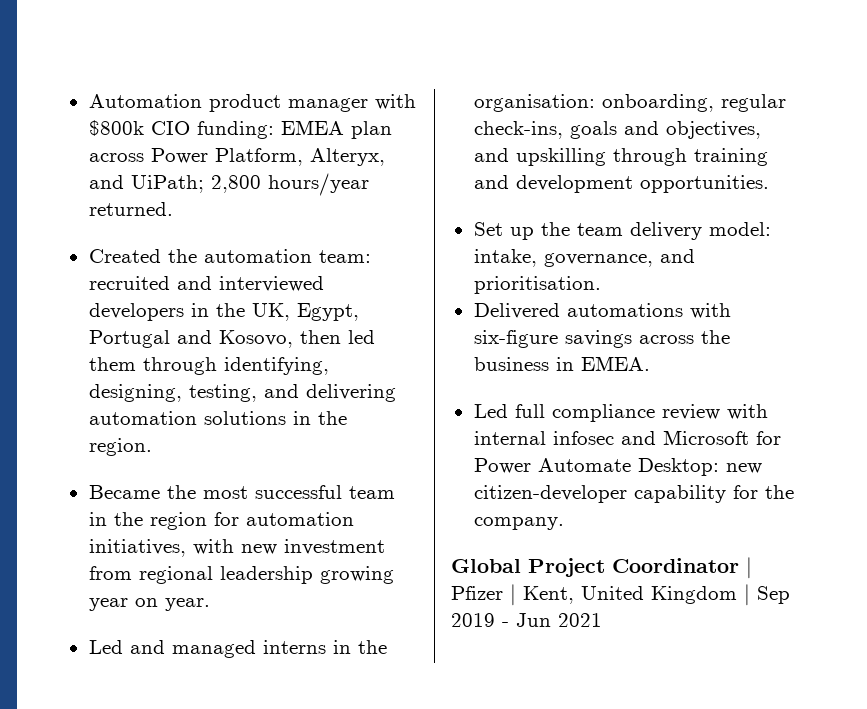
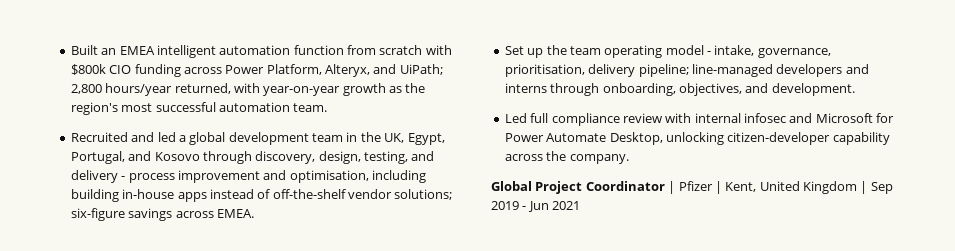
- Automation product manager with $800k CIO funding: EMEA plan across Power Platform, Alteryx, and UiPath; 2,800 hours/year returned.
- Created the automation team: recruited and interviewed developers in the UK, Egypt, Portugal and Kosovo, then led them through identifying, designing, testing, and delivering automation solutions in the region.
- Became the most successful team in the region for automation initiatives, with new investment from regional leadership growing year on year.
- Led and managed interns in the organisation: onboarding, regular check-ins, goals and objectives, and upskilling through training and development opportunities.
- Set up the team delivery model: intake, governance, and prioritisation.
- Delivered automations with six-figure savings across the business in EMEA.
+ Built an EMEA intelligent automation function from scratch with $800k CIO funding across Power Platform, Alteryx, and UiPath; 2,800 hours/year returned, with year-on-year growth as the region's most successful automation team.
+ Recruited and led a global development team in the UK, Egypt, Portugal, and Kosovo through discovery, design, testing, and delivery - process improvement and optimisation, including building in-house apps instead of off-the-shelf vendor solutions; six-figure savings across EMEA.
+ Set up the team operating model - intake, governance, prioritisation, delivery pipeline; line-managed developers and interns through onboarding, objectives, and development.
- Led full compliance review with internal infosec and Microsoft for Power Automate Desktop: new citizen-developer capability for the company.
+ Led full compliance review with internal infosec and Microsoft for Power Automate Desktop, unlocking citizen-developer capability across the company.

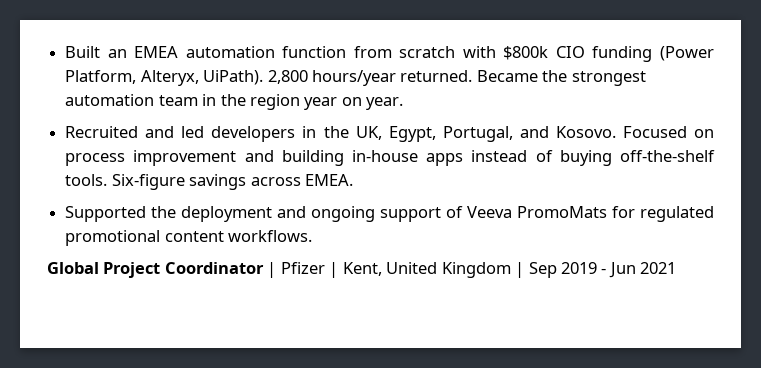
- Built an EMEA intelligent automation function from scratch with $800k CIO funding across Power Platform, Alteryx, and UiPath; 2,800 hours/year returned, with year-on-year growth as the region's most successful automation team.
+ Built an EMEA automation function from scratch with $800k CIO funding (Power Platform, Alteryx, UiPath). 2,800 hours/year returned. Became the strongest automation team in the region year on year.
- Recruited and led a global development team in the UK, Egypt, Portugal, and Kosovo through discovery, design, testing, and delivery - process improvement and optimisation, including building in-house apps instead of off-the-shelf vendor solutions; six-figure savings across EMEA.
+ Recruited and led developers in the UK, Egypt, Portugal, and Kosovo. Focused on process improvement and building in-house apps instead of buying off-the-shelf tools. Six-figure savings across EMEA.
- Set up the team operating model - intake, governance, prioritisation, delivery pipeline; line-managed developers and interns through onboarding, objectives, and development.
- Led full compliance review with internal infosec and Microsoft for Power Automate Desktop, unlocking citizen-developer capability across the company.
+ Supported the deployment and ongoing support of Veeva PromoMats for regulated promotional content workflows.

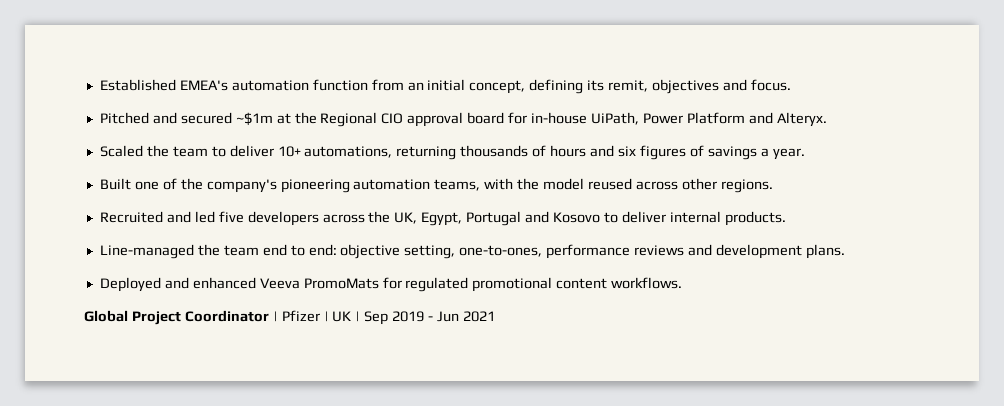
- Built an EMEA automation function from scratch with $800k CIO funding (Power Platform, Alteryx, UiPath). 2,800 hours/year returned. Became the strongest automation team in the region year on year.
- Recruited and led developers in the UK, Egypt, Portugal, and Kosovo. Focused on process improvement and building in-house apps instead of buying off-the-shelf tools. Six-figure savings across EMEA.
- Supported the deployment and ongoing support of Veeva PromoMats for regulated promotional content workflows.
+ Established EMEA's automation function from an initial concept, defining its remit, objectives and focus.
+ Pitched and secured ~$1m at the Regional CIO approval board for in-house UiPath, Power Platform and Alteryx.
+ Scaled the team to deliver 10+ automations, returning thousands of hours and six figures of savings a year.
+ Built one of the company's pioneering automation teams, with the model reused across other regions.
+ Recruited and led five developers across the UK, Egypt, Portugal and Kosovo to deliver internal products.
+ Line-managed the team end to end: objective setting, one-to-ones, performance reviews and development plans.
+ Deployed and enhanced Veeva PromoMats for regulated promotional content workflows.
- Global Project Coordinator | Pfizer | Kent, United Kingdom | Sep 2019 - Jun 2021
+ Global Project Coordinator | Pfizer | UK | Sep 2019 - Jun 2021

